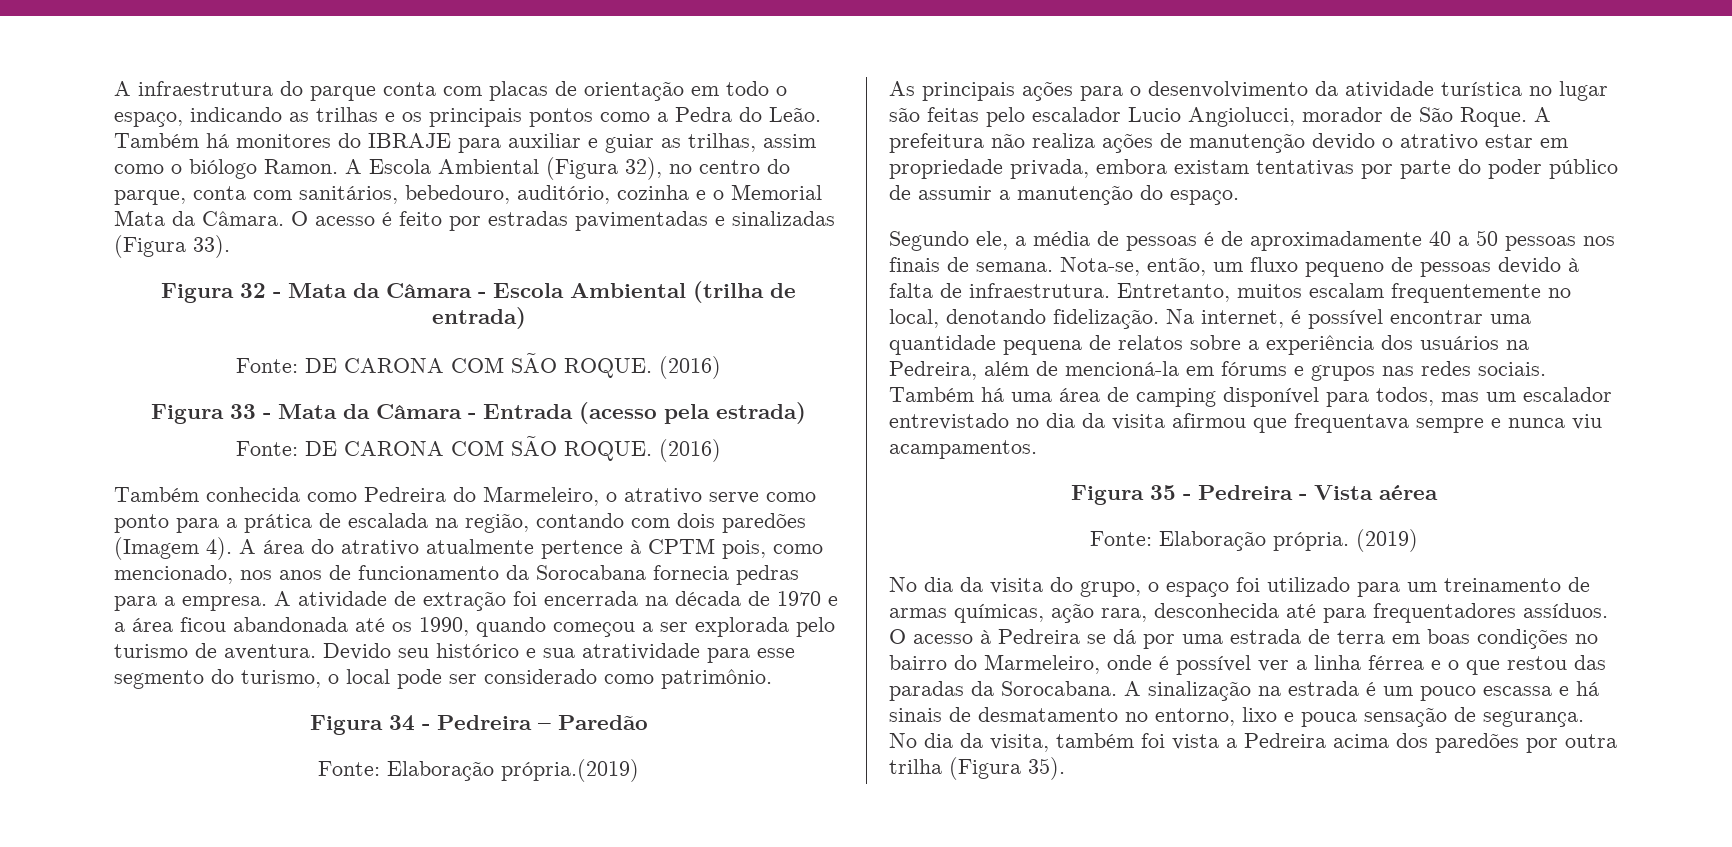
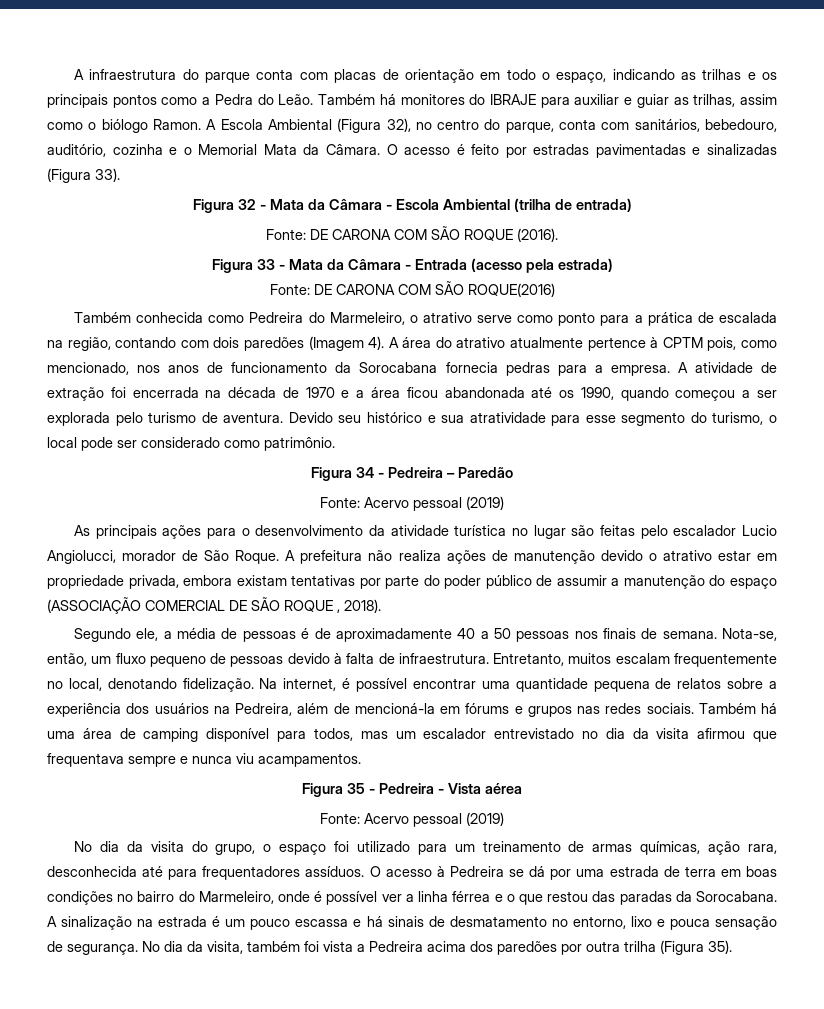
  Figura 32 - Mata da Câmara - Escola Ambiental (trilha de entrada)
- Fonte: DE CARONA COM SÃO ROQUE. (2016)
+ Fonte: DE CARONA COM SÃO ROQUE (2016).
  Figura 33 - Mata da Câmara - Entrada (acesso pela estrada)
- Fonte: DE CARONA COM SÃO ROQUE. (2016)
+ Fonte: DE CARONA COM SÃO ROQUE(2016)
  Figura 34 - Pedreira – Paredão
- Fonte: Elaboração própria.(2019)
+ Fonte: Acervo pessoal (2019)
- A prefeitura não realiza ações de manutenção devido o atrativo estar em propriedade privada, embora existam tentativas por parte do poder público de assumir a manutenção do espaço.
+ A prefeitura não realiza ações de manutenção devido o atrativo estar em propriedade privada, embora existam tentativas por parte do poder público de assumir a manutenção do espaço (ASSOCIAÇÃO COMERCIAL DE SÃO ROQUE , 2018).
  Figura 35 - Pedreira - Vista aérea
- Fonte: Elaboração própria. (2019)
+ Fonte: Acervo pessoal (2019)

